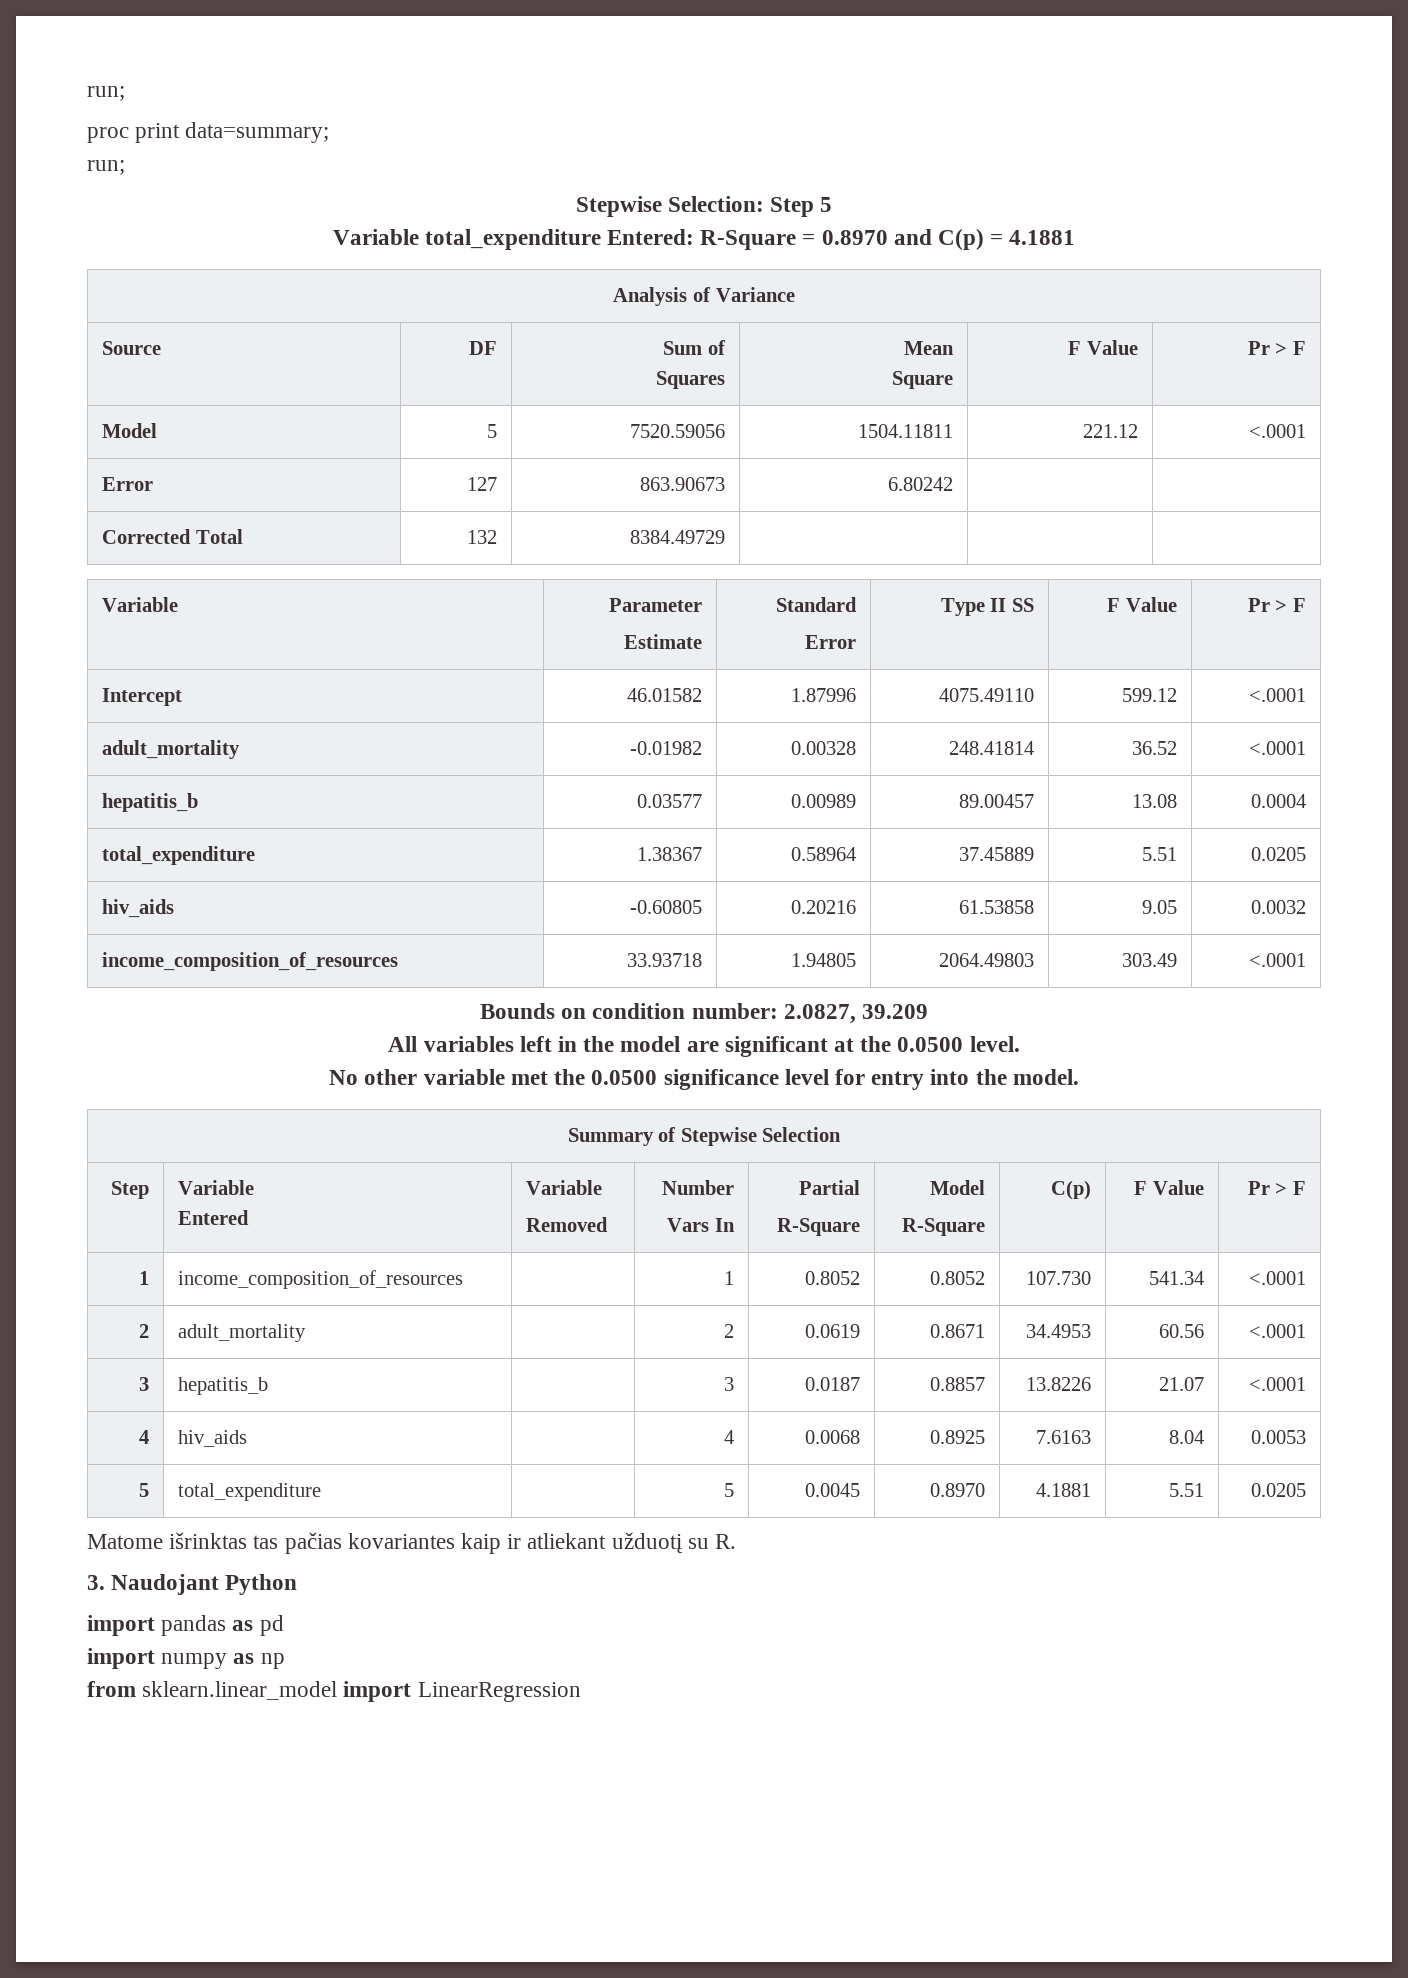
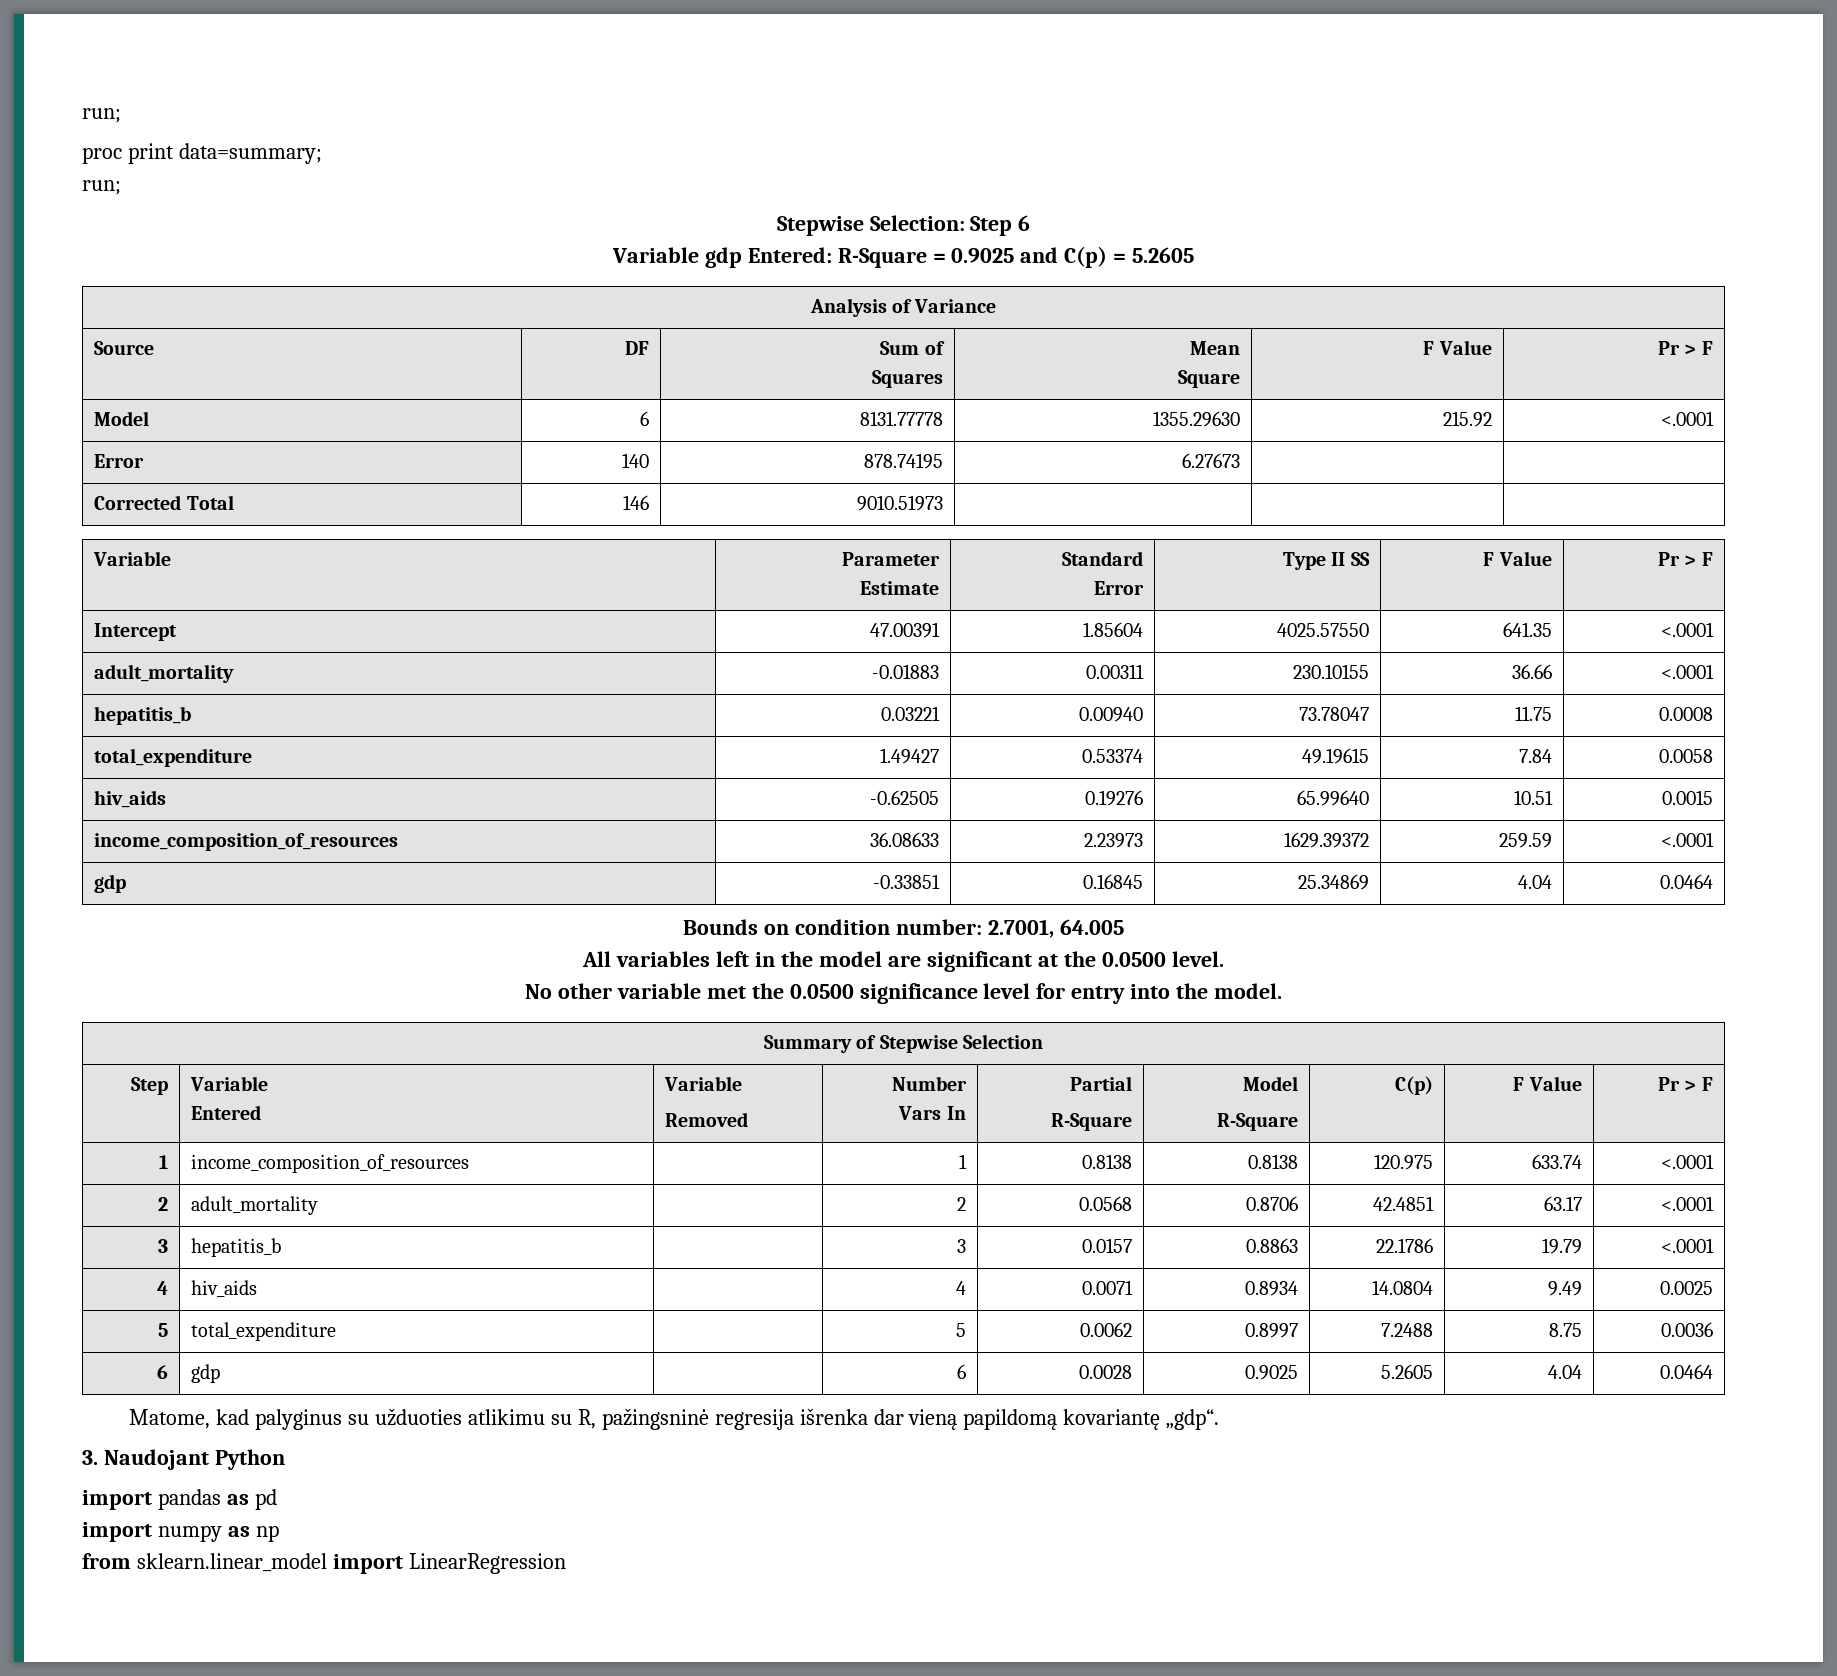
- Stepwise Selection: Step 5
- Variable total_expenditure Entered: R-Square = 0.8970 and C(p) = 4.1881
+ Stepwise Selection: Step 6
+ Variable gdp Entered: R-Square = 0.9025 and C(p) = 5.2605
- Model | 5 | 7520.59056 | 1504.11811 | 221.12 | <.0001
+ Model | 6 | 8131.77778 | 1355.29630 | 215.92 | <.0001
- Error | 127 | 863.90673 | 6.80242 | |
+ Error | 140 | 878.74195 | 6.27673 | |
- Corrected Total | 132 | 8384.49729 | | |
+ Corrected Total | 146 | 9010.51973 | | |
- Intercept | 46.01582 | 1.87996 | 4075.49110 | 599.12 | <.0001
- adult_mortality | -0.01982 | 0.00328 | 248.41814 | 36.52 | <.0001
- hepatitis_b | 0.03577 | 0.00989 | 89.00457 | 13.08 | 0.0004
- total_expenditure | 1.38367 | 0.58964 | 37.45889 | 5.51 | 0.0205
- hiv_aids | -0.60805 | 0.20216 | 61.53858 | 9.05 | 0.0032
- income_composition_of_resources | 33.93718 | 1.94805 | 2064.49803 | 303.49 | <.0001
+ Intercept | 47.00391 | 1.85604 | 4025.57550 | 641.35 | <.0001
+ adult_mortality | -0.01883 | 0.00311 | 230.10155 | 36.66 | <.0001
+ hepatitis_b | 0.03221 | 0.00940 | 73.78047 | 11.75 | 0.0008
+ total_expenditure | 1.49427 | 0.53374 | 49.19615 | 7.84 | 0.0058
+ hiv_aids | -0.62505 | 0.19276 | 65.99640 | 10.51 | 0.0015
+ income_composition_of_resources | 36.08633 | 2.23973 | 1629.39372 | 259.59 | <.0001
+ gdp | -0.33851 | 0.16845 | 25.34869 | 4.04 | 0.0464
- Bounds on condition number: 2.0827, 39.209
+ Bounds on condition number: 2.7001, 64.005
- 1 | income_composition_of_resources | | 1 | 0.8052 | 0.8052 | 107.730 | 541.34 | <.0001
+ 1 | income_composition_of_resources | | 1 | 0.8138 | 0.8138 | 120.975 | 633.74 | <.0001
- 2 | adult_mortality | | 2 | 0.0619 | 0.8671 | 34.4953 | 60.56 | <.0001
+ 2 | adult_mortality | | 2 | 0.0568 | 0.8706 | 42.4851 | 63.17 | <.0001
- 3 | hepatitis_b | | 3 | 0.0187 | 0.8857 | 13.8226 | 21.07 | <.0001
+ 3 | hepatitis_b | | 3 | 0.0157 | 0.8863 | 22.1786 | 19.79 | <.0001
- 4 | hiv_aids | | 4 | 0.0068 | 0.8925 | 7.6163 | 8.04 | 0.0053
- 5 | total_expenditure | | 5 | 0.0045 | 0.8970 | 4.1881 | 5.51 | 0.0205
- Matome išrinktas tas pačias kovariantes kaip ir atliekant užduotį su R.
+ 4 | hiv_aids | | 4 | 0.0071 | 0.8934 | 14.0804 | 9.49 | 0.0025
+ 5 | total_expenditure | | 5 | 0.0062 | 0.8997 | 7.2488 | 8.75 | 0.0036
+ 6 | gdp | | 6 | 0.0028 | 0.9025 | 5.2605 | 4.04 | 0.0464
+ Matome, kad palyginus su užduoties atlikimu su R, pažingsninė regresija išrenka dar vieną papildomą kovariantę „gdp“.

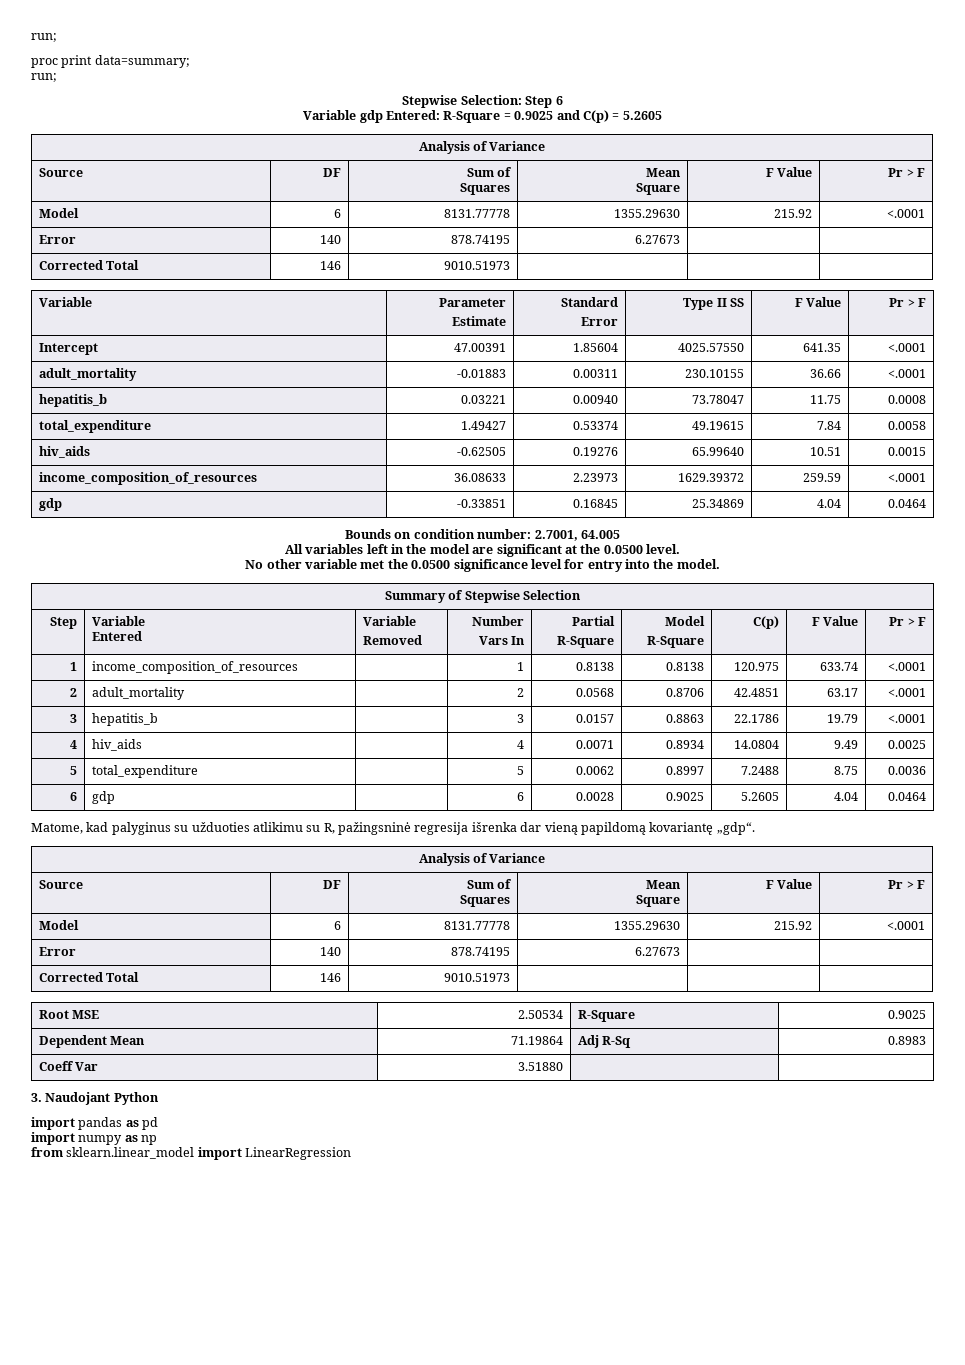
  Matome, kad palyginus su užduoties atlikimu su R, pažingsninė regresija išrenka dar vieną papildomą kovariantę „gdp“.
+ Analysis of Variance
+ Source | DF | Sum of
+ Squares | Mean
+ Square | F Value | Pr > F
+ Model | 6 | 8131.77778 | 1355.29630 | 215.92 | <.0001
+ Error | 140 | 878.74195 | 6.27673 | |
+ Corrected Total | 146 | 9010.51973 | | |
+ Root MSE | 2.50534 | R-Square | 0.9025
+ Dependent Mean | 71.19864 | Adj R-Sq | 0.8983
+ Coeff Var | 3.51880 | |

